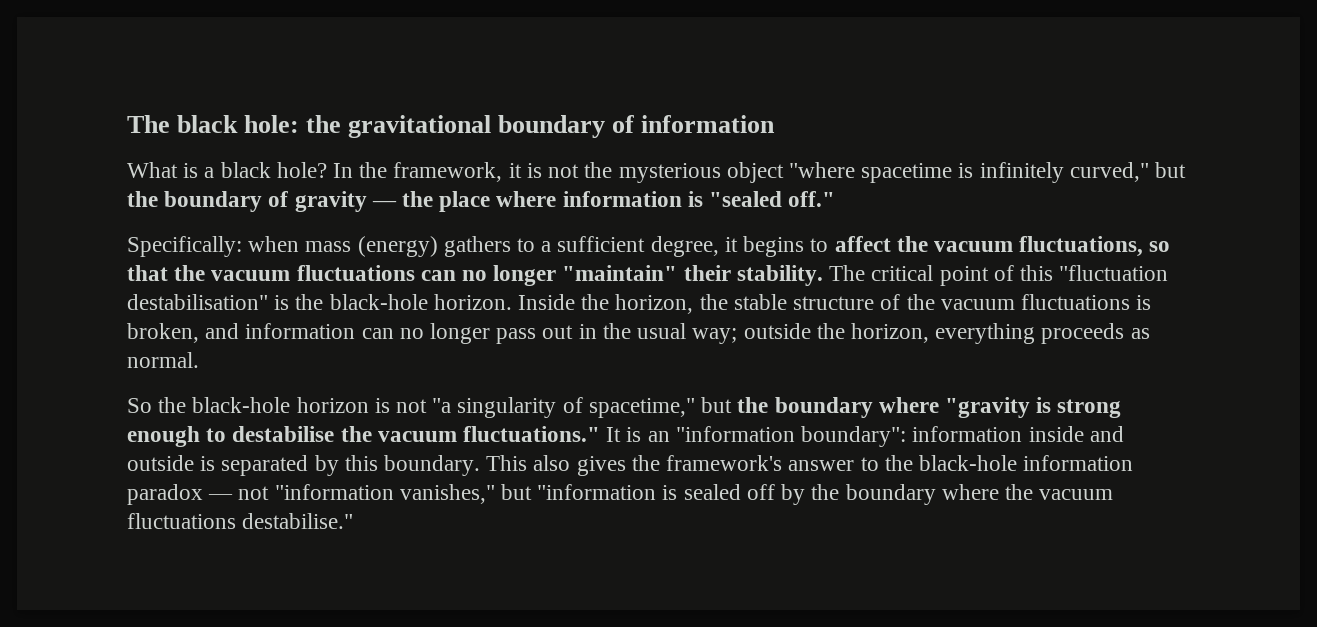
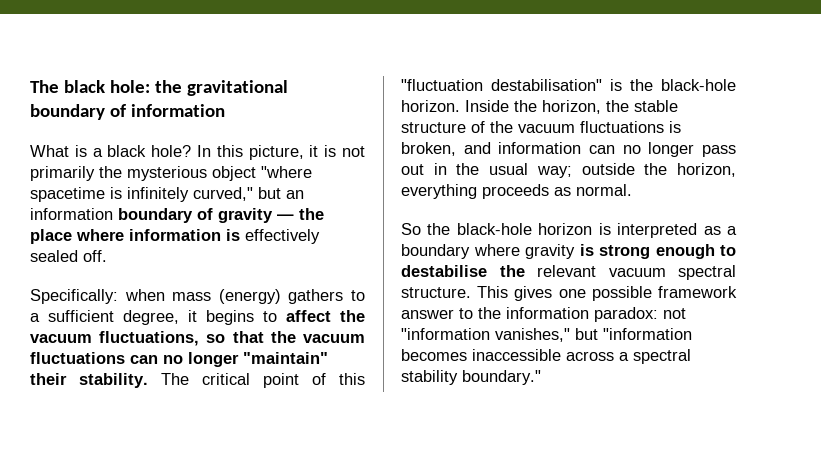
- In the framework, it is not the mysterious object "where spacetime is infinitely curved," but the boundary of gravity — the place where information is "sealed off."
+ In this picture, it is not primarily the mysterious object "where spacetime is infinitely curved," but an information boundary of gravity — the place where information is effectively sealed off.
- So the black-hole horizon is not "a singularity of spacetime," but the boundary where "gravity is strong enough to destabilise the vacuum fluctuations." It is an "information boundary": information inside and outside is separated by this boundary. This also gives the framework's answer to the black-hole information paradox — not "information vanishes," but "information is sealed off by the boundary where the vacuum fluctuations destabilise."
+ So the black-hole horizon is interpreted as a boundary where gravity is strong enough to destabilise the relevant vacuum spectral structure. This gives one possible framework answer to the information paradox: not "information vanishes," but "information becomes inaccessible across a spectral stability boundary."

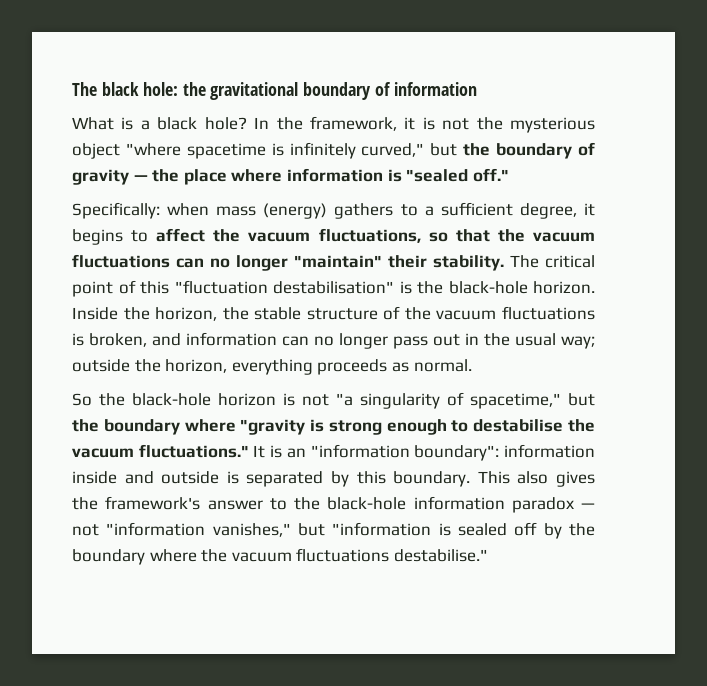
- In this picture, it is not primarily the mysterious object "where spacetime is infinitely curved," but an information boundary of gravity — the place where information is effectively sealed off.
+ In the framework, it is not the mysterious object "where spacetime is infinitely curved," but the boundary of gravity — the place where information is "sealed off."
- So the black-hole horizon is interpreted as a boundary where gravity is strong enough to destabilise the relevant vacuum spectral structure. This gives one possible framework answer to the information paradox: not "information vanishes," but "information becomes inaccessible across a spectral stability boundary."
+ So the black-hole horizon is not "a singularity of spacetime," but the boundary where "gravity is strong enough to destabilise the vacuum fluctuations." It is an "information boundary": information inside and outside is separated by this boundary. This also gives the framework's answer to the black-hole information paradox — not "information vanishes," but "information is sealed off by the boundary where the vacuum fluctuations destabilise."

